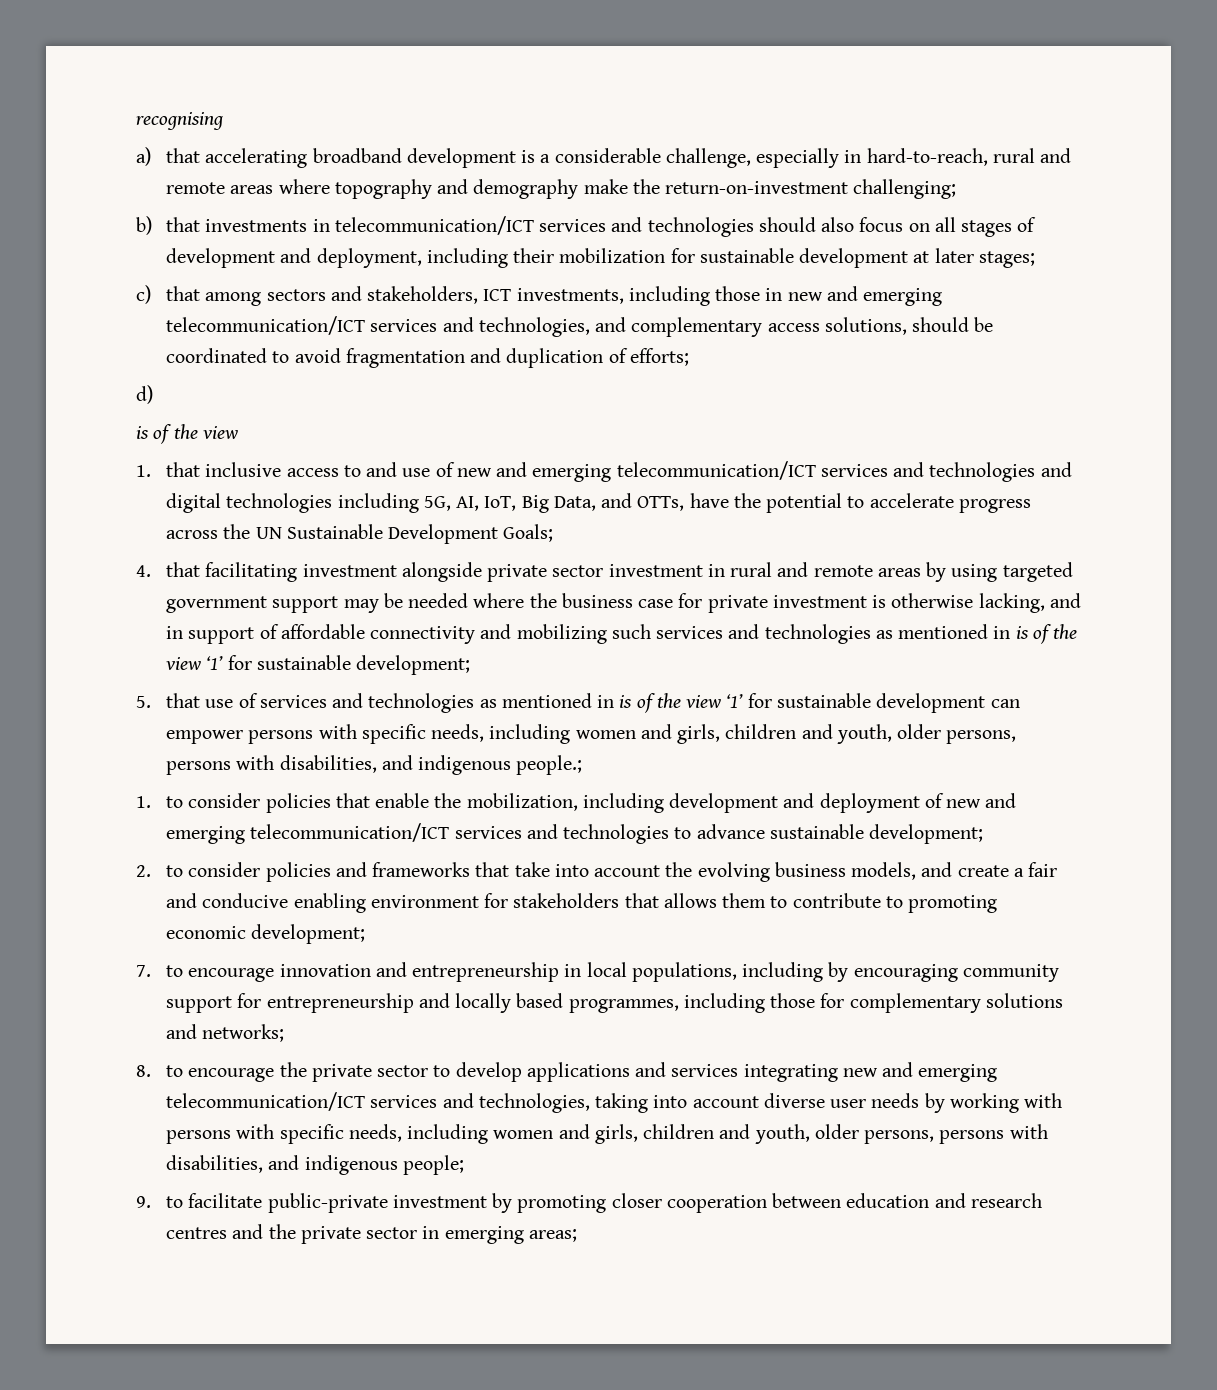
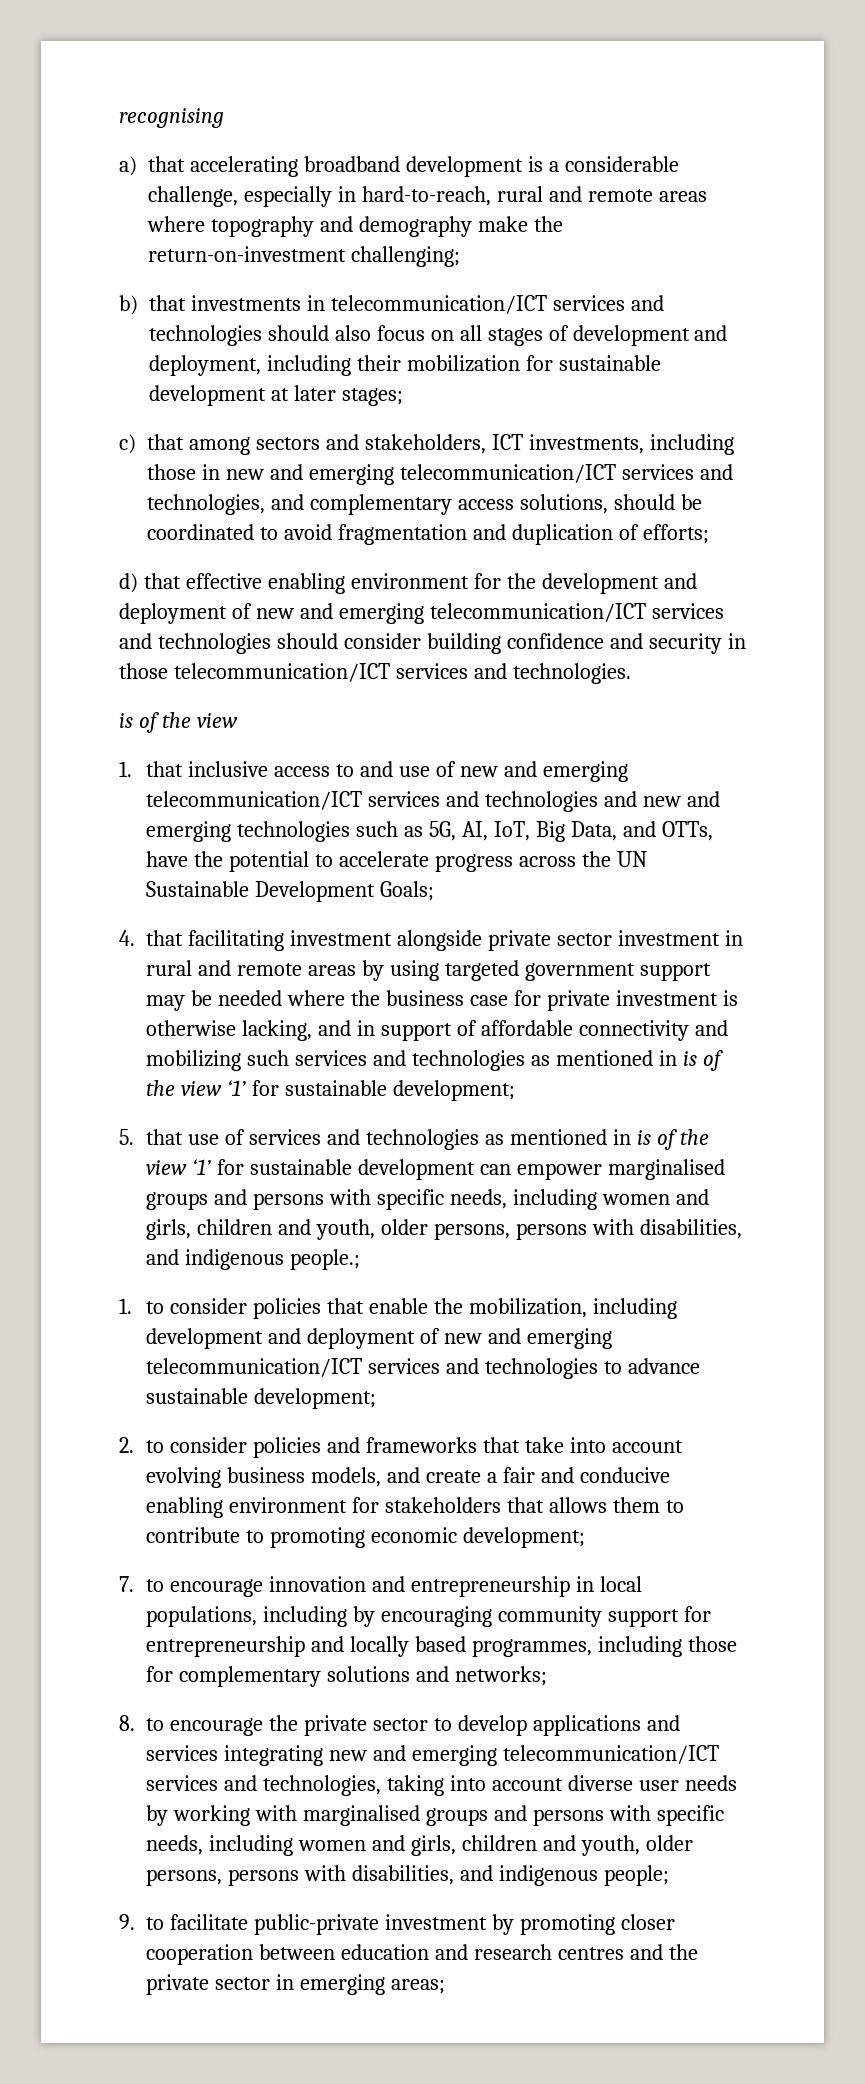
- d)
+ d) that effective enabling environment for the development and deployment of new and emerging telecommunication/ICT services and technologies should consider building confidence and security in those telecommunication/ICT services and technologies.
- 1. that inclusive access to and use of new and emerging telecommunication/ICT services and technologies and digital technologies including 5G, AI, IoT, Big Data, and OTTs, have the potential to accelerate progress across the UN Sustainable Development Goals;
+ 1. that inclusive access to and use of new and emerging telecommunication/ICT services and technologies and new and emerging technologies such as 5G, AI, IoT, Big Data, and OTTs, have the potential to accelerate progress across the UN Sustainable Development Goals;
- 5. that use of services and technologies as mentioned in is of the view ‘1’ for sustainable development can empower persons with specific needs, including women and girls, children and youth, older persons, persons with disabilities, and indigenous people.;
+ 5. that use of services and technologies as mentioned in is of the view ‘1’ for sustainable development can empower marginalised groups and persons with specific needs, including women and girls, children and youth, older persons, persons with disabilities, and indigenous people.;
- 2. to consider policies and frameworks that take into account the evolving business models, and create a fair and conducive enabling environment for stakeholders that allows them to contribute to promoting economic development;
+ 2. to consider policies and frameworks that take into account evolving business models, and create a fair and conducive enabling environment for stakeholders that allows them to contribute to promoting economic development;
- 8. to encourage the private sector to develop applications and services integrating new and emerging telecommunication/ICT services and technologies, taking into account diverse user needs by working with persons with specific needs, including women and girls, children and youth, older persons, persons with disabilities, and indigenous people;
+ 8. to encourage the private sector to develop applications and services integrating new and emerging telecommunication/ICT services and technologies, taking into account diverse user needs by working with marginalised groups and persons with specific needs, including women and girls, children and youth, older persons, persons with disabilities, and indigenous people;

